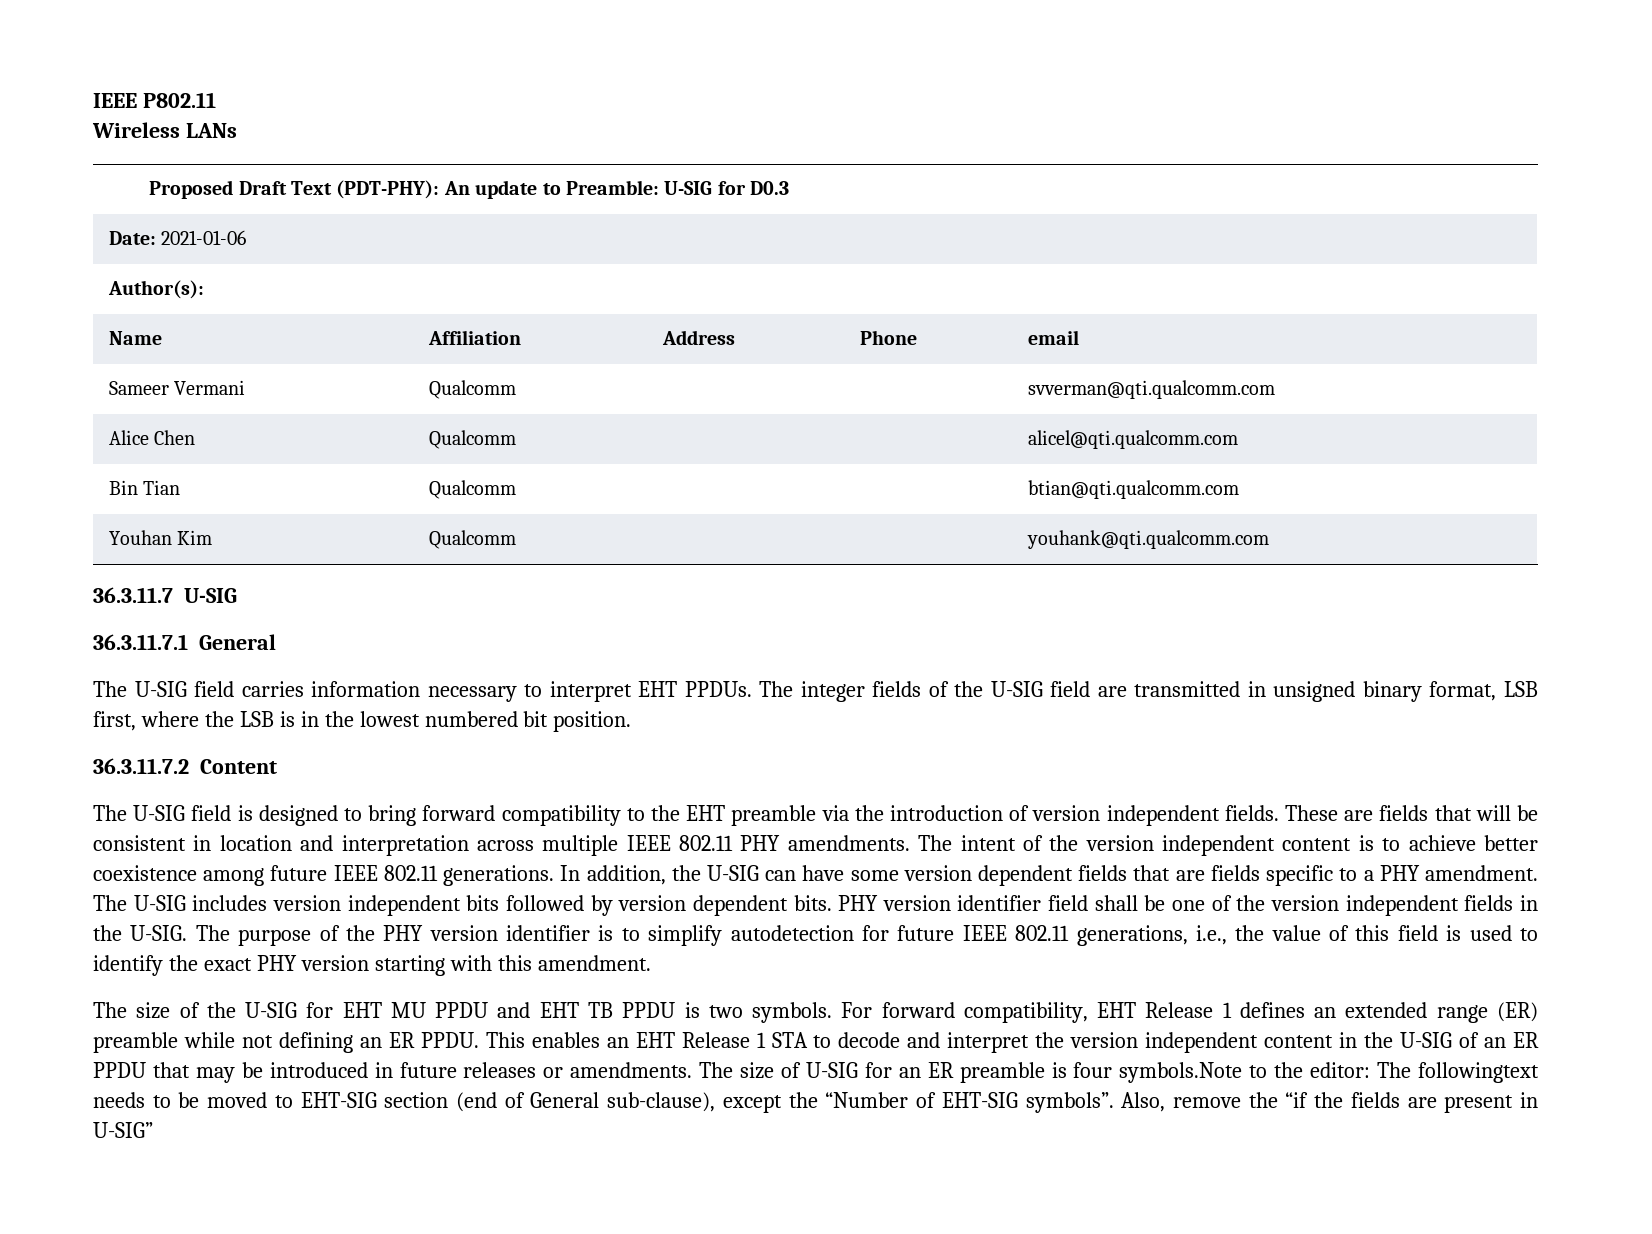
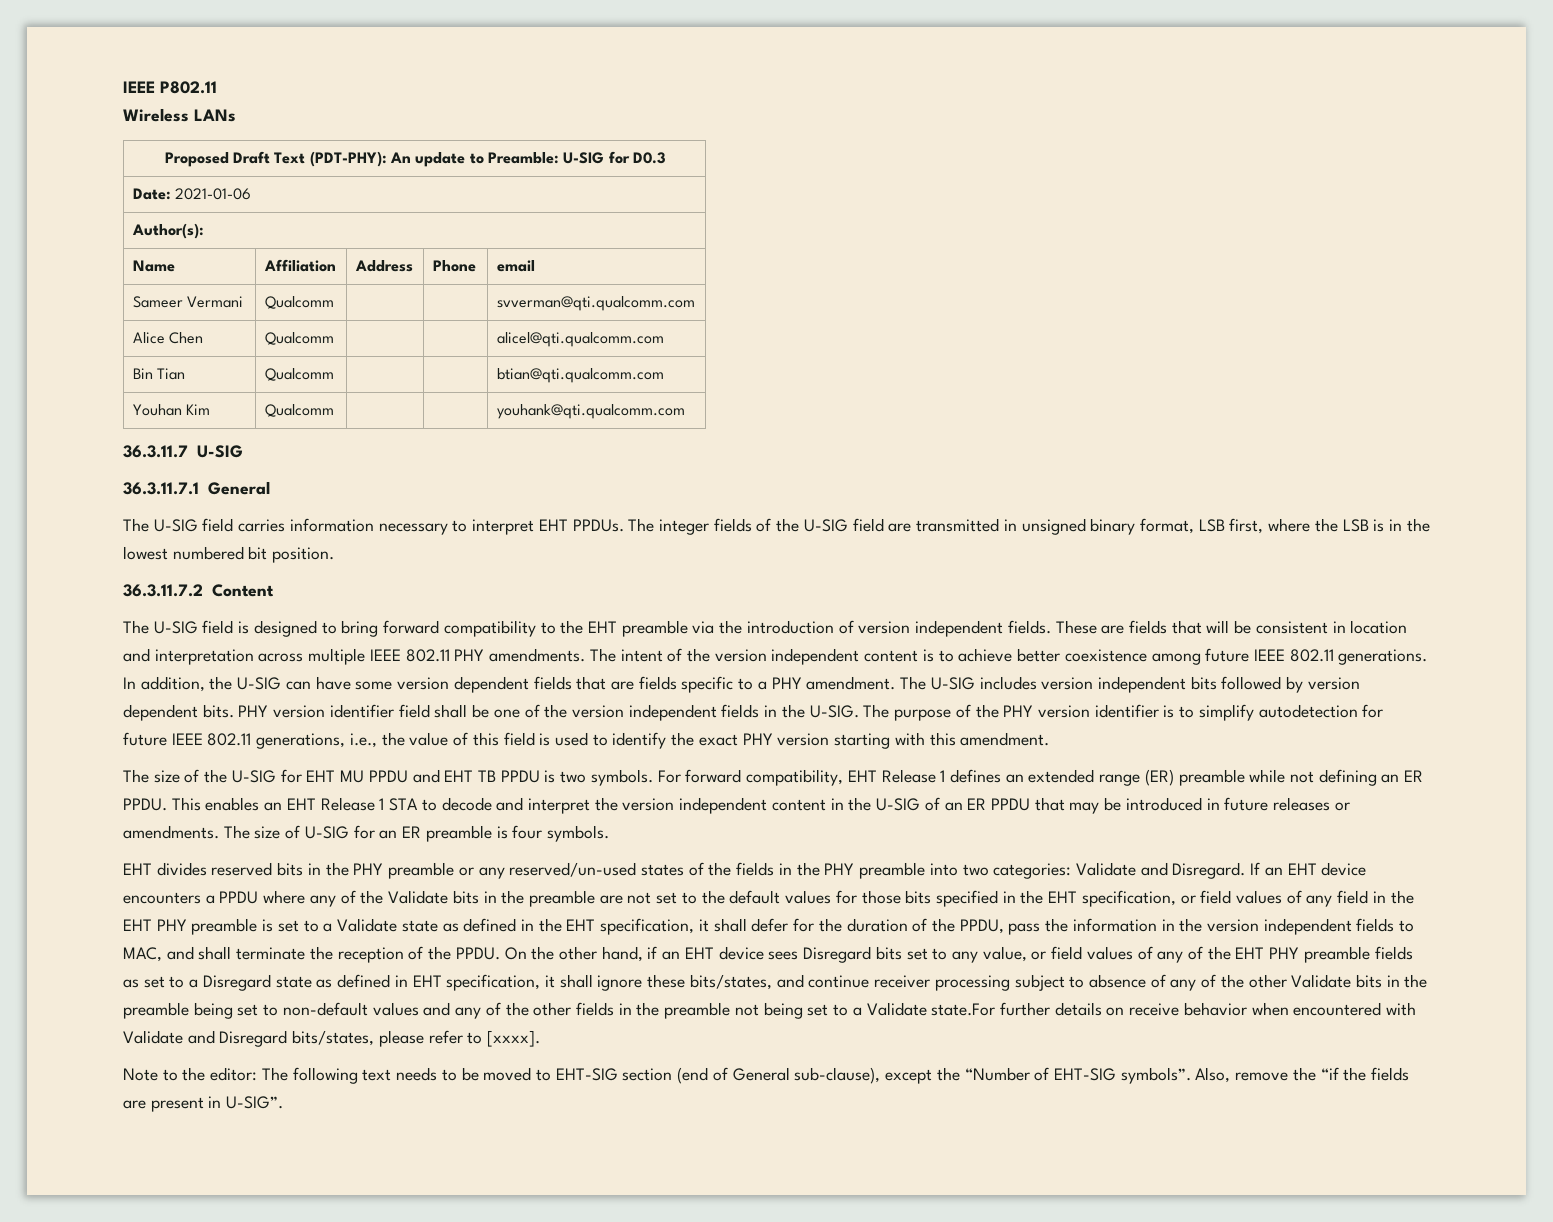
- The size of U-SIG for an ER preamble is four symbols.Note to the editor: The followingtext needs to be moved to EHT-SIG section (end of General sub-clause), except the “Number of EHT-SIG symbols”.
+ The size of U-SIG for an ER preamble is four symbols.
+ EHT divides reserved bits in the PHY preamble or any reserved/un-used states of the fields in the PHY preamble into two categories: Validate and Disregard. If an EHT device encounters a PPDU where any of the Validate bits in the preamble are not set to the default values for those bits specified in the EHT specification, or field values of any field in the EHT PHY preamble is set to a Validate state as defined in the EHT specification, it shall defer for the duration of the PPDU, pass the information in the version independent fields to MAC, and shall terminate the reception of the PPDU. On the other hand, if an EHT device sees Disregard bits set to any value, or field values of any of the EHT PHY preamble fields as set to a Disregard state as defined in EHT specification, it shall ignore these bits/states, and continue receiver processing subject to absence of any of the other Validate bits in the preamble being set to non-default values and any of the other fields in the preamble not being set to a Validate state.For further details on receive behavior when encountered with Validate and Disregard bits/states, please refer to [xxxx].
+ Note to the editor: The following text needs to be moved to EHT-SIG section (end of General sub-clause), except the “Number of EHT-SIG symbols”.
- Also, remove the “if the fields are present in U-SIG”
+ Also, remove the “if the fields are present in U-SIG”.

